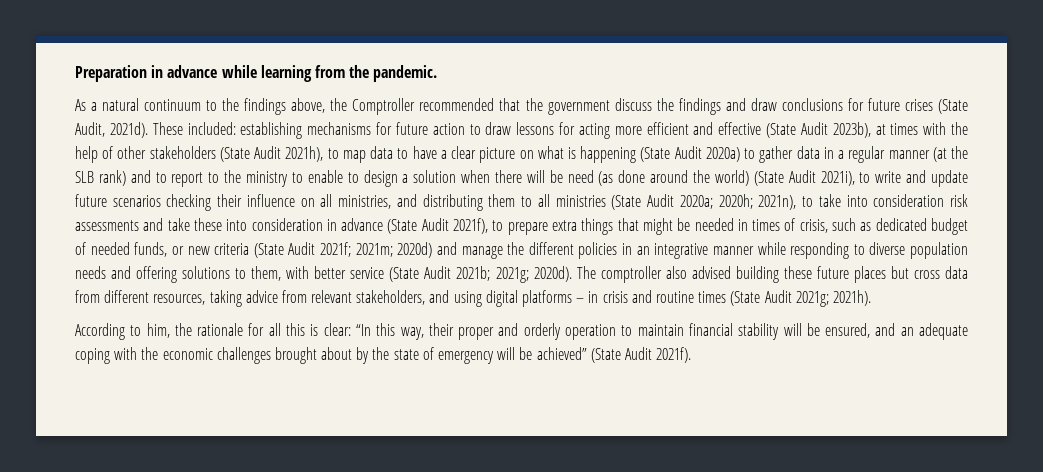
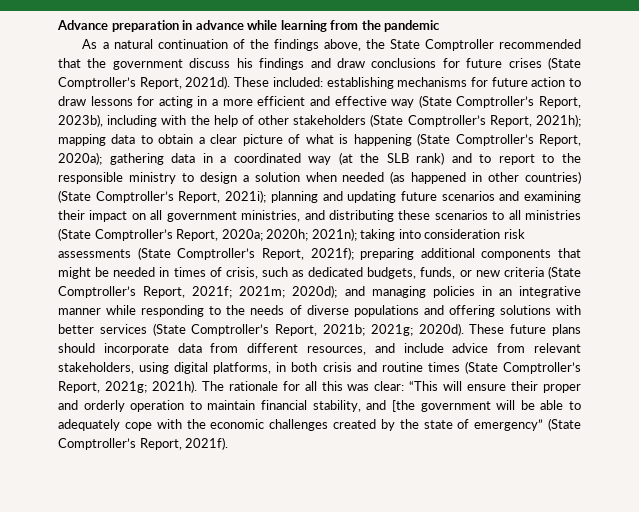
- Preparation in advance while learning from the pandemic.
+ Advance preparation in advance while learning from the pandemic
- As a natural continuum to the findings above, the Comptroller recommended that the government discuss the findings and draw conclusions for future crises (State Audit, 2021d).
+ As a natural continuation of the findings above, the State Comptroller recommended that the government discuss his findings and draw conclusions for future crises (State Comptroller’s Report, 2021d).
- establishing mechanisms for future action to draw lessons for acting more efficient and effective (State Audit 2023b), at times with the help of other stakeholders (State Audit 2021h), to map data to have a clear picture on what is happening (State Audit 2020a) to gather data in a regular manner (at the SLB rank) and to report to the ministry to enable to design a solution when there will be need (as done around the world) (State Audit 2021i), to write and update future scenarios checking their influence on all ministries, and distributing them to all ministries (State Audit 2020a; 2020h; 2021n), to take into consideration risk assessments and take these into consideration in advance (State Audit 2021f), to prepare extra things that might be needed in times of crisis, such as dedicated budget of needed funds, or new criteria (State Audit 2021f; 2021m; 2020d) and manage the different policies in an integrative manner while responding to diverse population needs and offering solutions to them, with better service (State Audit 2021b; 2021g; 2020d). The comptroller also advised building these future places but cross data from different resources, taking advice from relevant stakeholders, and using digital platforms – in crisis and routine times (State Audit 2021g;
+ establishing mechanisms for future action to draw lessons for acting in a more efficient and effective way (State Comptroller’s Report, 2023b), including with the help of other stakeholders (State Comptroller’s Report, 2021h); mapping data to obtain a clear picture of what is happening (State Comptroller’s Report, 2020a); gathering data in a coordinated way (at the SLB rank) and to report to the responsible ministry to design a solution when needed (as happened in other countries) (State Comptroller’s Report, 2021i); planning and updating future scenarios and examining their impact on all government ministries, and distributing these scenarios to all ministries (State Comptroller’s Report, 2020a; 2020h; 2021n); taking into consideration risk assessments (State Comptroller’s Report, 2021f); preparing additional components that might be needed in times of crisis, such as dedicated budgets, funds, or new criteria (State Comptroller’s Report, 2021f; 2021m; 2020d); and managing policies in an integrative manner while responding to the needs of diverse populations and offering solutions with better services (State Comptroller’s Report, 2021b; 2021g; 2020d). These future plans should incorporate data from different resources, and include advice from relevant stakeholders, using digital platforms, in both crisis and routine times (State Comptroller’s Report, 2021g;
- 2021h).
- According to him, the rationale for all this is clear: “In this way, their proper and orderly operation to maintain financial stability will be ensured, and an adequate coping with the economic challenges brought about by the state of emergency will be achieved” (State Audit 2021f).
+ 2021h). The rationale for all this was clear: “This will ensure their proper and orderly operation to maintain financial stability, and [the government will be able to adequately cope with the economic challenges created by the state of emergency” (State Comptroller’s Report, 2021f).

